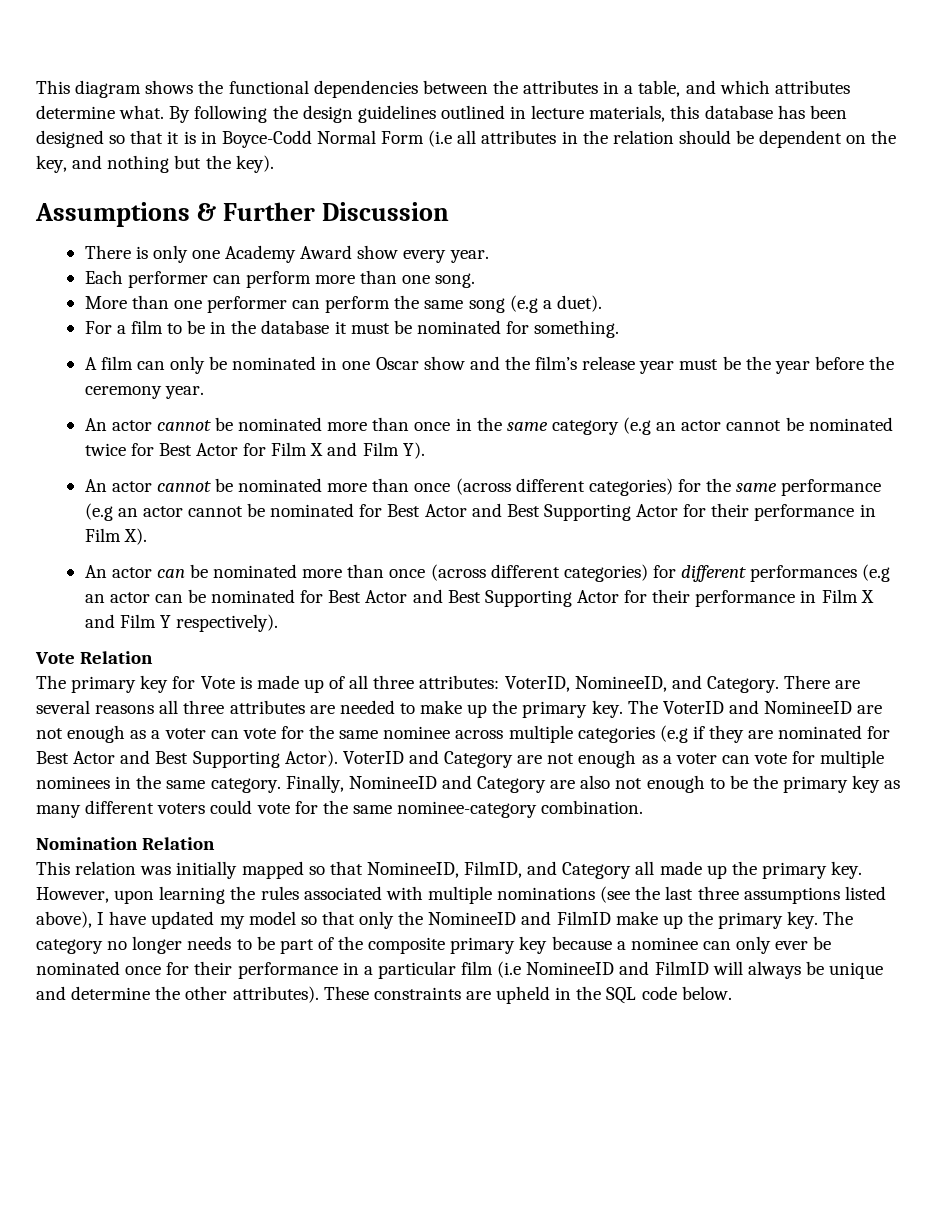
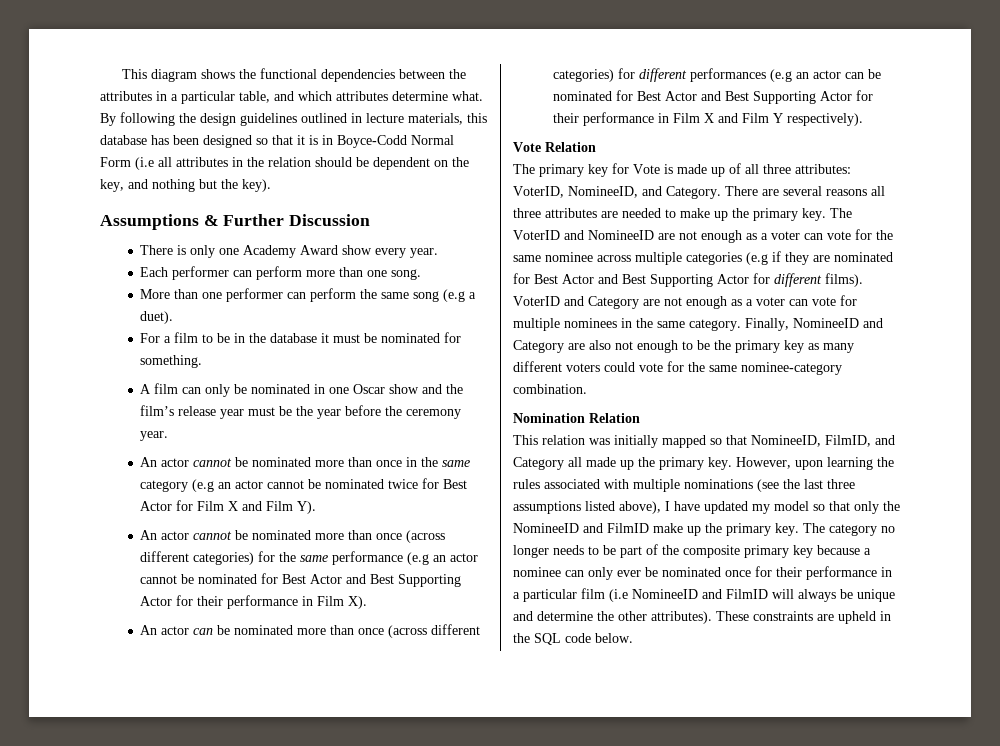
- This diagram shows the functional dependencies between the attributes in a table, and which attributes determine what.
+ This diagram shows the functional dependencies between the attributes in a particular table, and which attributes determine what.
- The VoterID and NomineeID are not enough as a voter can vote for the same nominee across multiple categories (e.g if they are nominated for Best Actor and Best Supporting Actor).
+ The VoterID and NomineeID are not enough as a voter can vote for the same nominee across multiple categories (e.g if they are nominated for Best Actor and Best Supporting Actor for different films).

